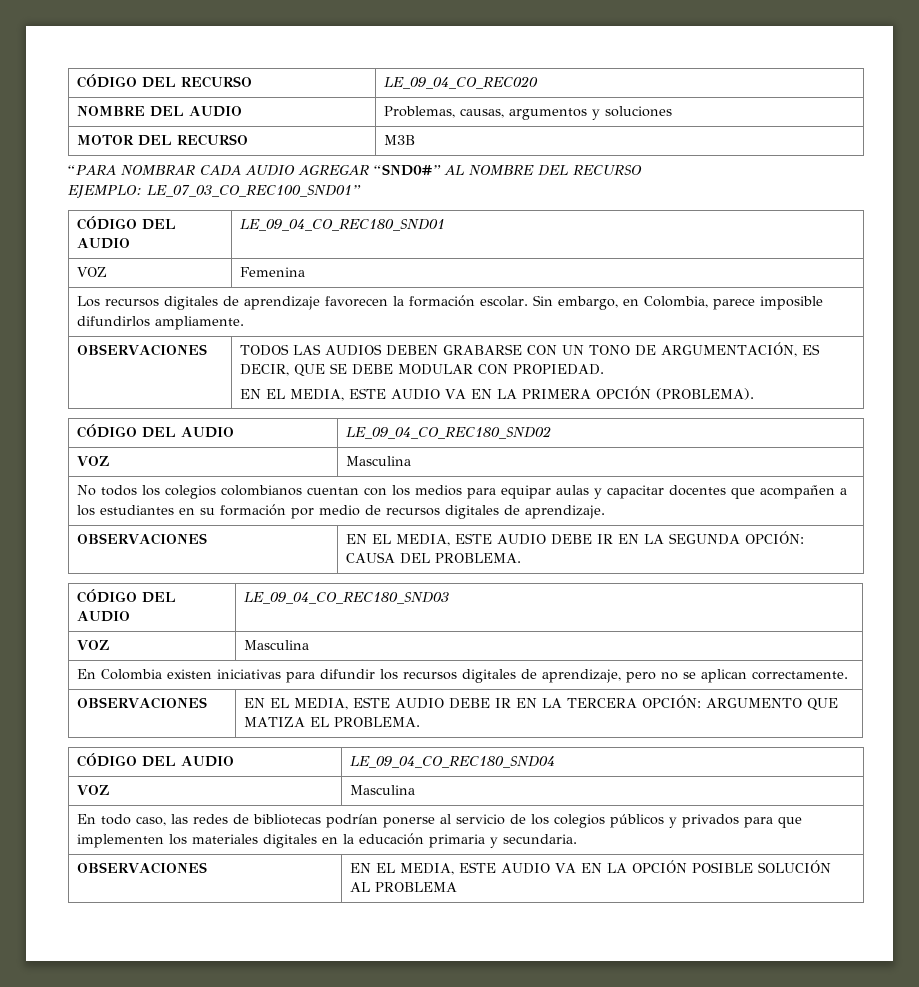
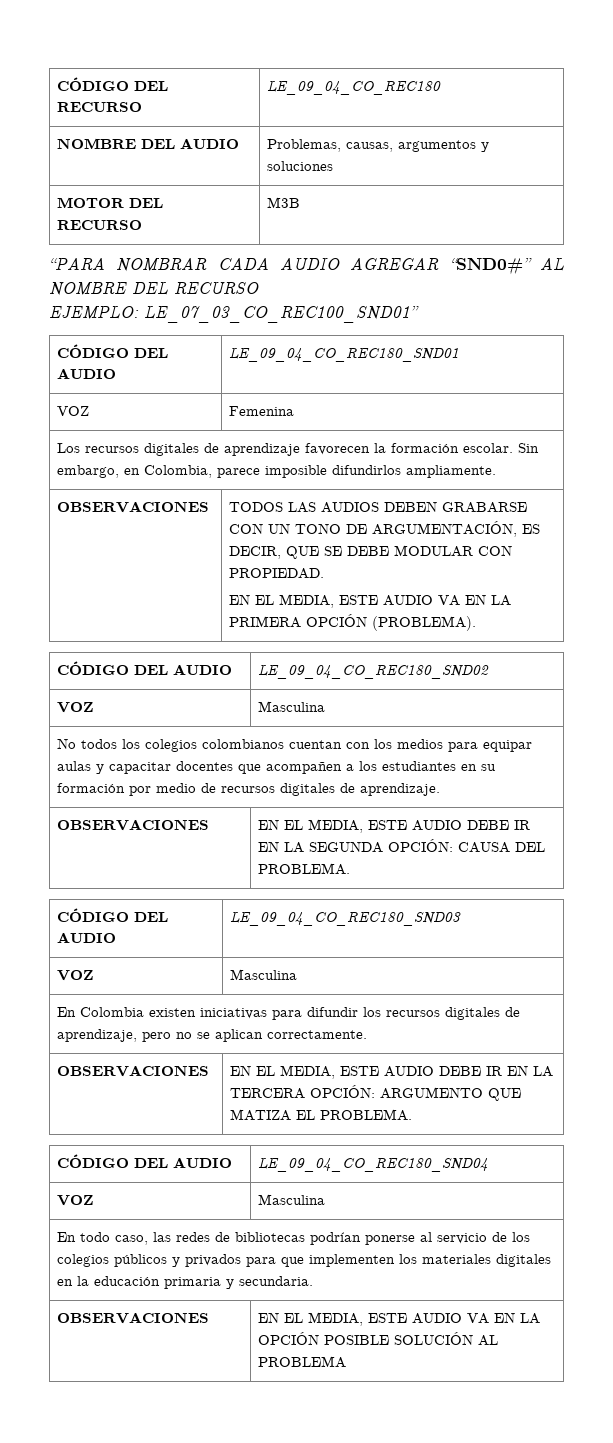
- CÓDIGO DEL RECURSO | LE_09_04_CO_REC020
+ CÓDIGO DEL RECURSO | LE_09_04_CO_REC180

